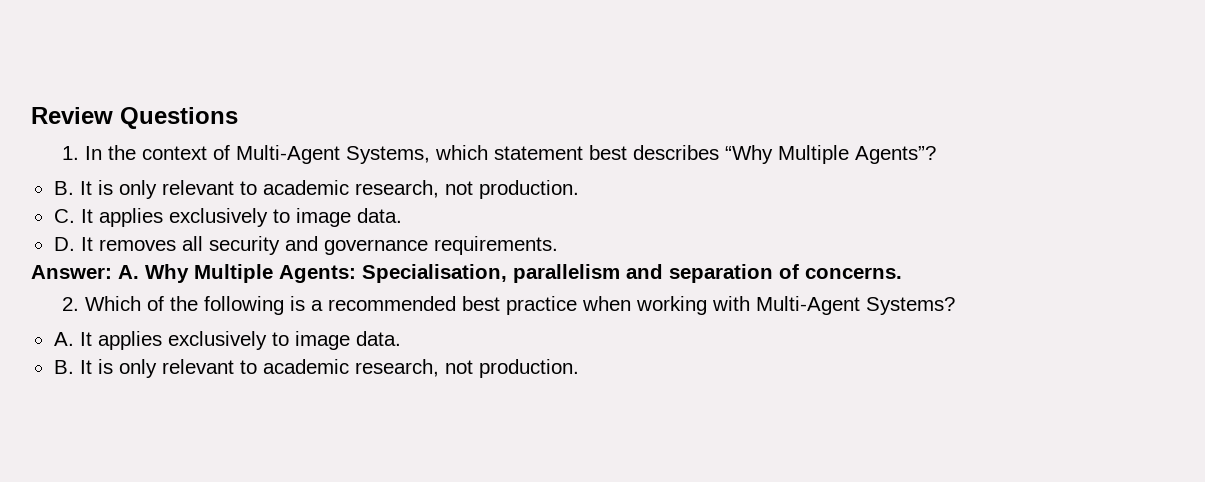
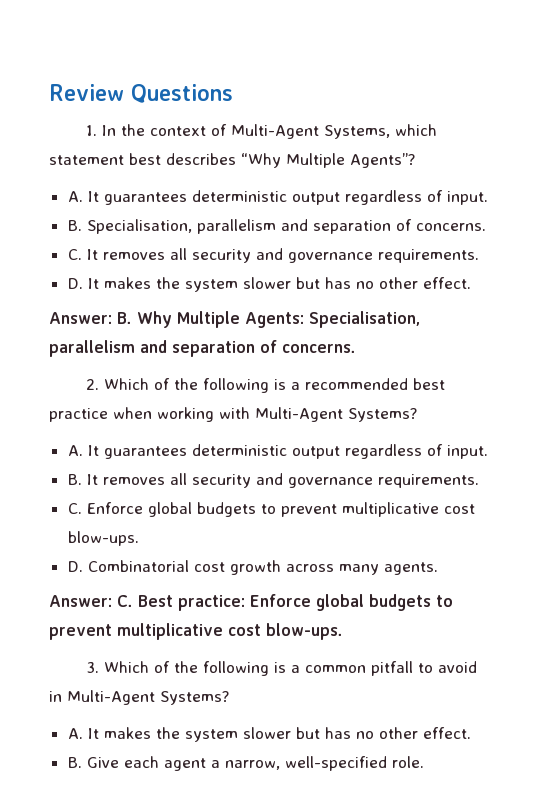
  1. In the context of Multi-Agent Systems, which statement best describes “Why Multiple Agents”?
- B. It is only relevant to academic research, not production.
- C. It applies exclusively to image data.
- D. It removes all security and governance requirements.
- Answer: A. Why Multiple Agents: Specialisation, parallelism and separation of concerns.
+ A. It guarantees deterministic output regardless of input.
+ B. Specialisation, parallelism and separation of concerns.
+ C. It removes all security and governance requirements.
+ D. It makes the system slower but has no other effect.
+ Answer: B. Why Multiple Agents: Specialisation, parallelism and separation of concerns.
  2. Which of the following is a recommended best practice when working with Multi-Agent Systems?
- A. It applies exclusively to image data.
- B. It is only relevant to academic research, not production.
+ A. It guarantees deterministic output regardless of input.
+ B. It removes all security and governance requirements.
+ C. Enforce global budgets to prevent multiplicative cost blow-ups.
+ D. Combinatorial cost growth across many agents.
+ Answer: C. Best practice: Enforce global budgets to prevent multiplicative cost blow-ups.
+ 3. Which of the following is a common pitfall to avoid in Multi-Agent Systems?
+ A. It makes the system slower but has no other effect.
+ B. Give each agent a narrow, well-specified role.

